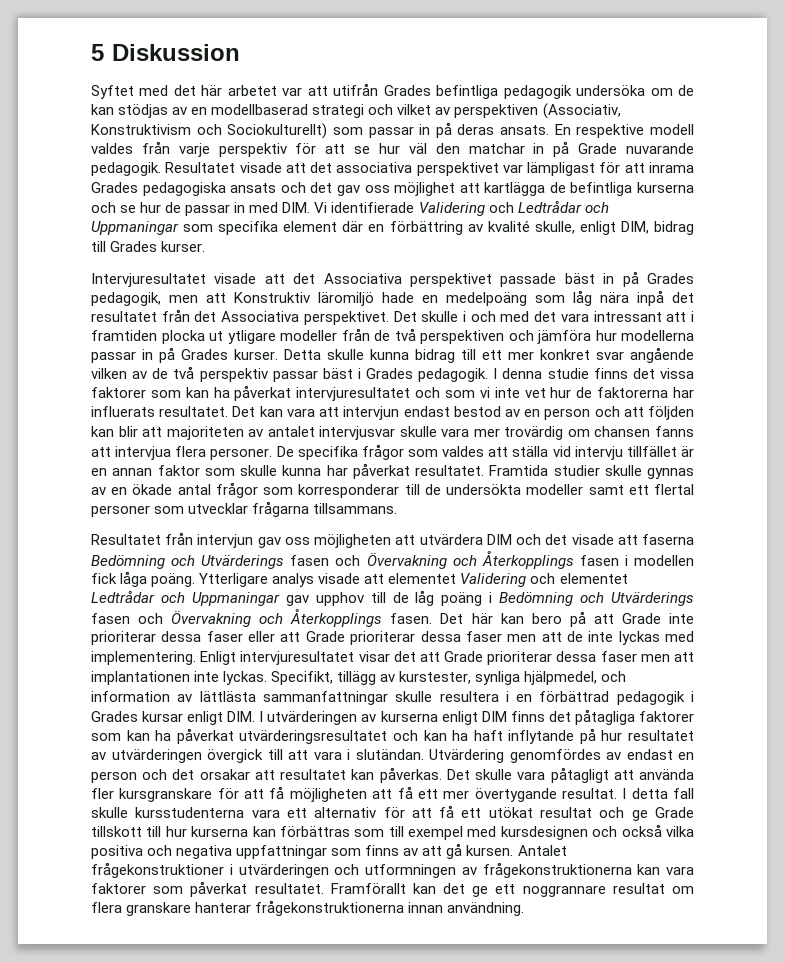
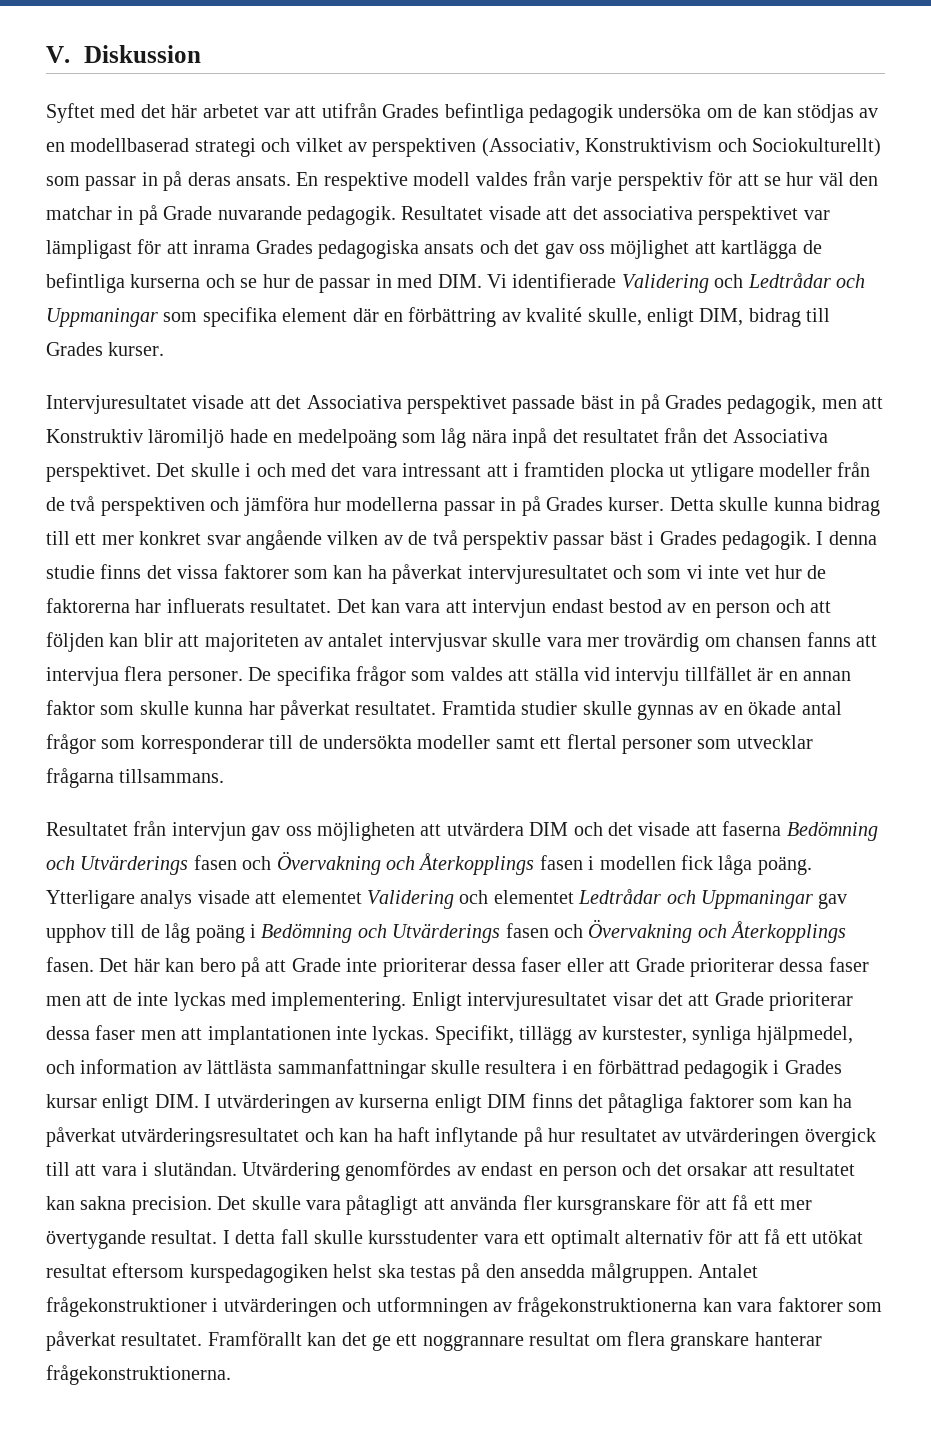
- 5 Diskussion
+ V. Diskussion
- Utvärdering genomfördes av endast en person och det orsakar att resultatet kan påverkas.
+ Utvärdering genomfördes av endast en person och det orsakar att resultatet kan sakna precision.
- Det skulle vara påtagligt att använda fler kursgranskare för att få möjligheten att få ett mer övertygande resultat.
+ Det skulle vara påtagligt att använda fler kursgranskare för att få ett mer övertygande resultat.
- I detta fall skulle kursstudenterna vara ett alternativ för att få ett utökat resultat och ge Grade tillskott till hur kurserna kan förbättras som till exempel med kursdesignen och också vilka positiva och negativa uppfattningar som finns av att gå kursen.
+ I detta fall skulle kursstudenter vara ett optimalt alternativ för att få ett utökat resultat eftersom kurspedagogiken helst ska testas på den ansedda målgruppen.
- Framförallt kan det ge ett noggrannare resultat om flera granskare hanterar frågekonstruktionerna innan användning.
+ Framförallt kan det ge ett noggrannare resultat om flera granskare hanterar frågekonstruktionerna.

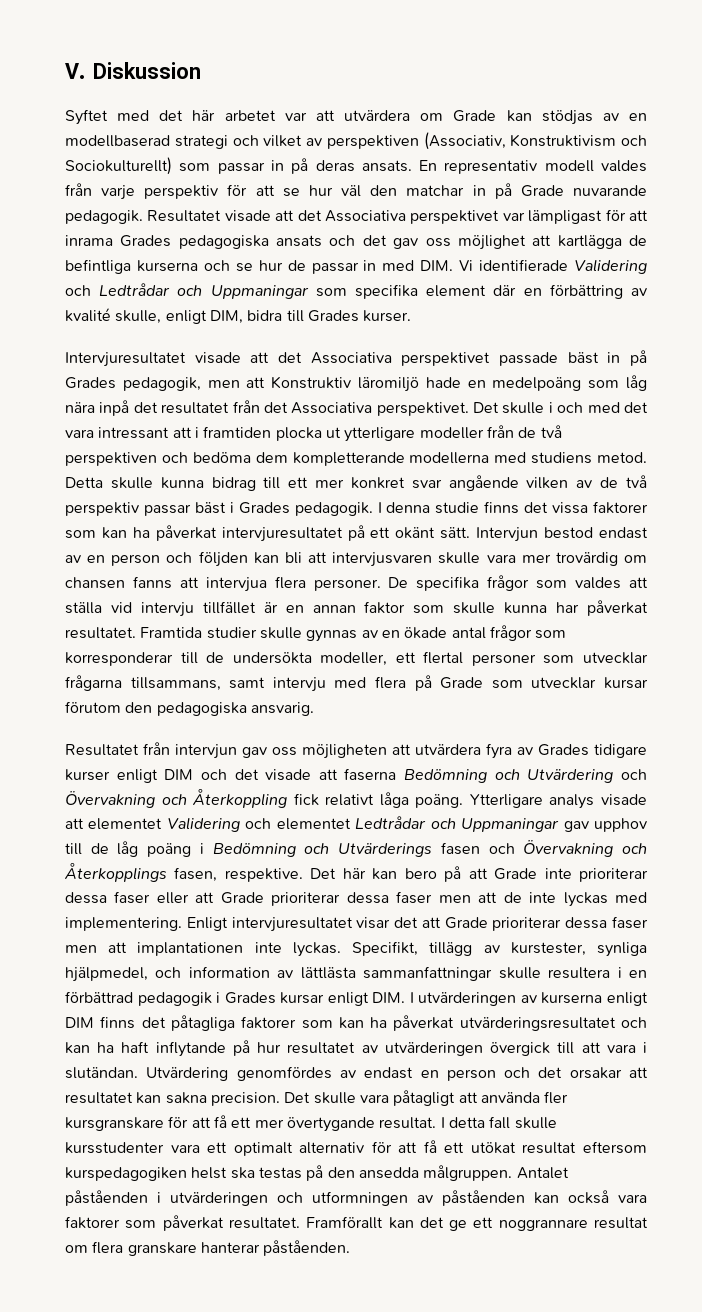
- Syftet med det här arbetet var att utifrån Grades befintliga pedagogik undersöka om de kan stödjas av en modellbaserad strategi och vilket av perspektiven (Associativ, Konstruktivism och Sociokulturellt) som passar in på deras ansats.
+ Syftet med det här arbetet var att utvärdera om Grade kan stödjas av en modellbaserad strategi och vilket av perspektiven (Associativ, Konstruktivism och Sociokulturellt) som passar in på deras ansats.
- En respektive modell valdes från varje perspektiv för att se hur väl den matchar in på Grade nuvarande pedagogik.
+ En representativ modell valdes från varje perspektiv för att se hur väl den matchar in på Grade nuvarande pedagogik.
- Resultatet visade att det associativa perspektivet var lämpligast för att inrama Grades pedagogiska ansats och det gav oss möjlighet att kartlägga de befintliga kurserna och se hur de passar in med DIM. Vi identifierade Validering och Ledtrådar och Uppmaningar som specifika element där en förbättring av kvalité skulle, enligt DIM, bidrag till Grades kurser.
+ Resultatet visade att det Associativa perspektivet var lämpligast för att inrama Grades pedagogiska ansats och det gav oss möjlighet att kartlägga de befintliga kurserna och se hur de passar in med DIM. Vi identifierade Validering och Ledtrådar och Uppmaningar som specifika element där en förbättring av kvalité skulle, enligt DIM, bidra till Grades kurser.
- Det skulle i och med det vara intressant att i framtiden plocka ut ytligare modeller från de två perspektiven och jämföra hur modellerna passar in på Grades kurser.
+ Det skulle i och med det vara intressant att i framtiden plocka ut ytterligare modeller från de två perspektiven och bedöma dem kompletterande modellerna med studiens metod.
- I denna studie finns det vissa faktorer som kan ha påverkat intervjuresultatet och som vi inte vet hur de faktorerna har influerats resultatet. Det kan vara att intervjun endast bestod av en person och att följden kan blir att majoriteten av antalet intervjusvar skulle vara mer trovärdig om chansen fanns att intervjua flera personer.
+ I denna studie finns det vissa faktorer som kan ha påverkat intervjuresultatet på ett okänt sätt. Intervjun bestod endast av en person och följden kan bli att intervjusvaren skulle vara mer trovärdig om chansen fanns att intervjua flera personer.
- Framtida studier skulle gynnas av en ökade antal frågor som korresponderar till de undersökta modeller samt ett flertal personer som utvecklar frågarna tillsammans.
+ Framtida studier skulle gynnas av en ökade antal frågor som korresponderar till de undersökta modeller, ett flertal personer som utvecklar frågarna tillsammans, samt intervju med flera på Grade som utvecklar kursar förutom den pedagogiska ansvarig.
- Resultatet från intervjun gav oss möjligheten att utvärdera DIM och det visade att faserna Bedömning och Utvärderings fasen och Övervakning och Återkopplings fasen i modellen fick låga poäng.
+ Resultatet från intervjun gav oss möjligheten att utvärdera fyra av Grades tidigare kurser enligt DIM och det visade att faserna Bedömning och Utvärdering och Övervakning och Återkoppling fick relativt låga poäng.
- Ytterligare analys visade att elementet Validering och elementet Ledtrådar och Uppmaningar gav upphov till de låg poäng i Bedömning och Utvärderings fasen och Övervakning och Återkopplings fasen.
+ Ytterligare analys visade att elementet Validering och elementet Ledtrådar och Uppmaningar gav upphov till de låg poäng i Bedömning och Utvärderings fasen och Övervakning och Återkopplings fasen, respektive.
- Antalet frågekonstruktioner i utvärderingen och utformningen av frågekonstruktionerna kan vara faktorer som påverkat resultatet.
+ Antalet påståenden i utvärderingen och utformningen av påståenden kan också vara faktorer som påverkat resultatet.
- Framförallt kan det ge ett noggrannare resultat om flera granskare hanterar frågekonstruktionerna.
+ Framförallt kan det ge ett noggrannare resultat om flera granskare hanterar påståenden.

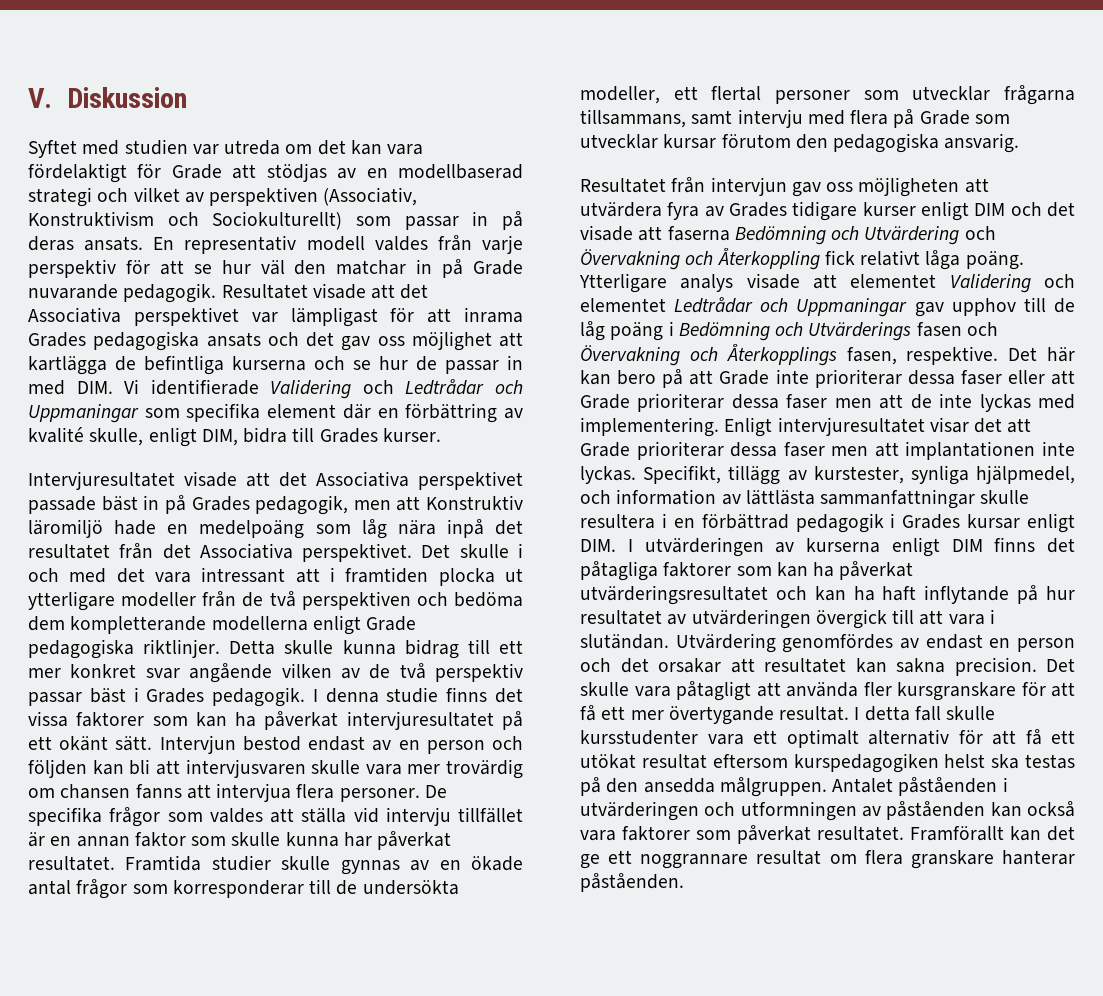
- Syftet med det här arbetet var att utvärdera om Grade kan stödjas av en modellbaserad strategi och vilket av perspektiven (Associativ, Konstruktivism och Sociokulturellt) som passar in på deras ansats.
+ Syftet med studien var utreda om det kan vara fördelaktigt för Grade att stödjas av en modellbaserad strategi och vilket av perspektiven (Associativ, Konstruktivism och Sociokulturellt) som passar in på deras ansats.
- Det skulle i och med det vara intressant att i framtiden plocka ut ytterligare modeller från de två perspektiven och bedöma dem kompletterande modellerna med studiens metod.
+ Det skulle i och med det vara intressant att i framtiden plocka ut ytterligare modeller från de två perspektiven och bedöma dem kompletterande modellerna enligt Grade pedagogiska riktlinjer.

